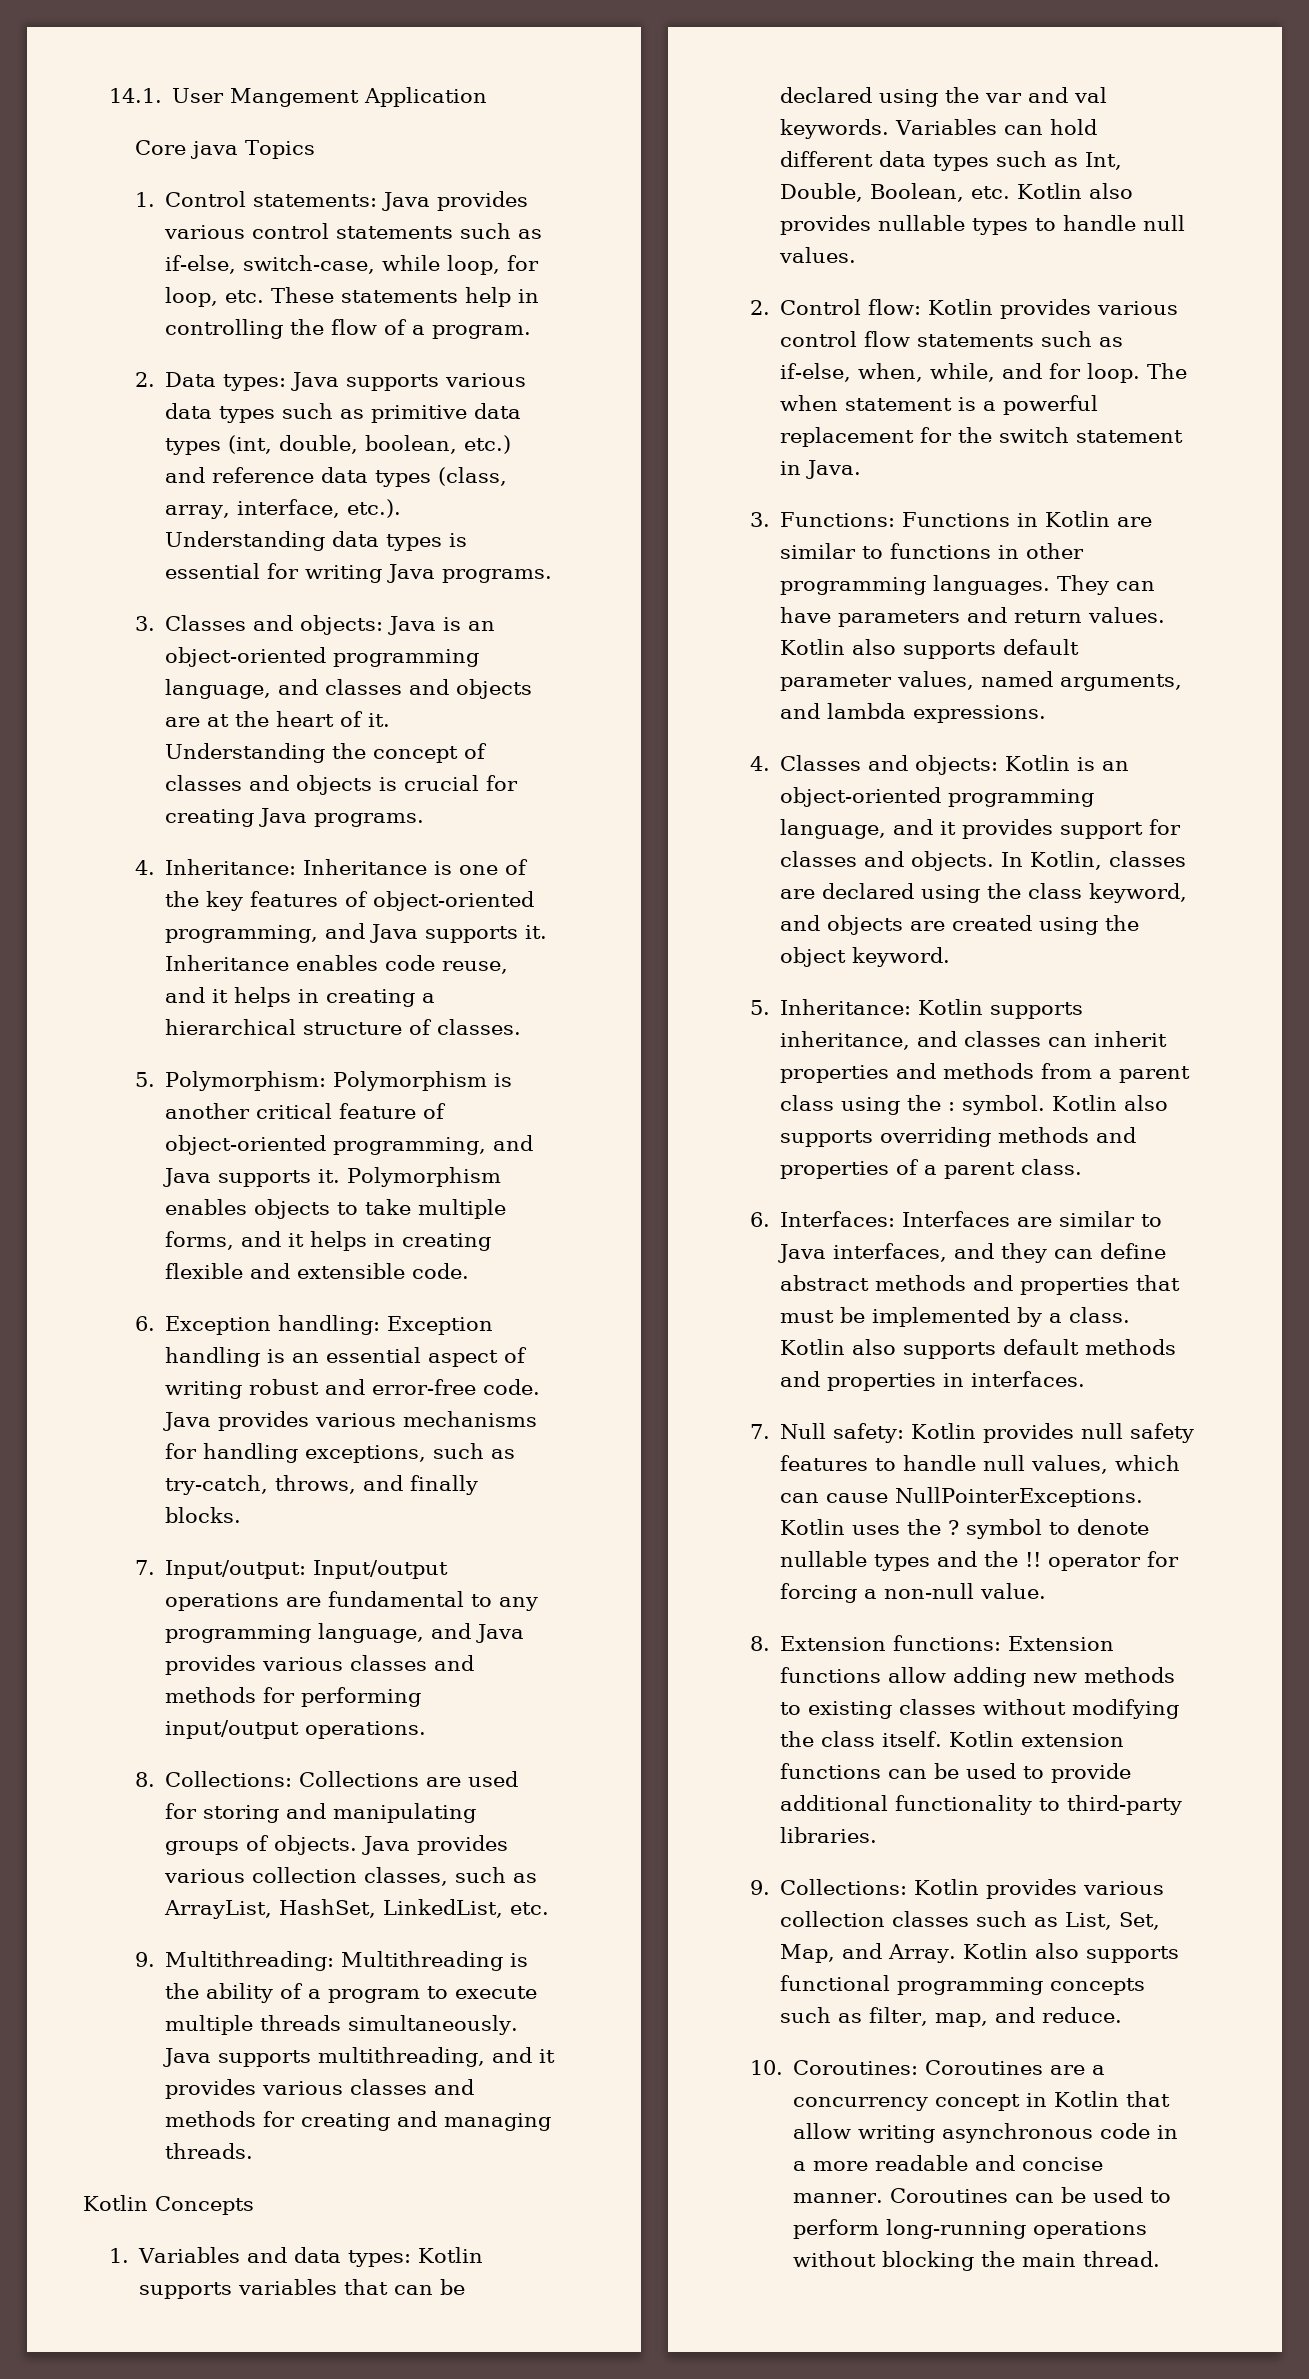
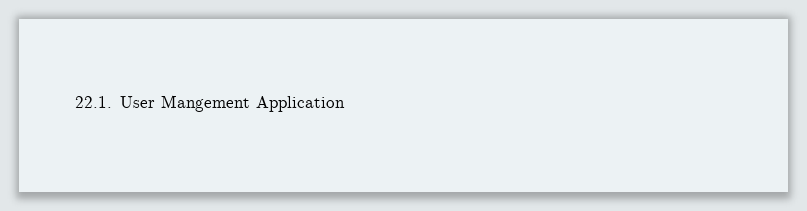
- 14.1. User Mangement Application
+ 22.1. User Mangement Application
- Core java Topics
- 1. Control statements: Java provides various control statements such as if-else, switch-case, while loop, for loop, etc. These statements help in controlling the flow of a program.
- 2. Data types: Java supports various data types such as primitive data types (int, double, boolean, etc.) and reference data types (class, array, interface, etc.). Understanding data types is essential for writing Java programs.
- 3. Classes and objects: Java is an object-oriented programming language, and classes and objects are at the heart of it. Understanding the concept of classes and objects is crucial for creating Java programs.
- 4. Inheritance: Inheritance is one of the key features of object-oriented programming, and Java supports it. Inheritance enables code reuse, and it helps in creating a hierarchical structure of classes.
- 5. Polymorphism: Polymorphism is another critical feature of object-oriented programming, and Java supports it. Polymorphism enables objects to take multiple forms, and it helps in creating flexible and extensible code.
- 6. Exception handling: Exception handling is an essential aspect of writing robust and error-free code. Java provides various mechanisms for handling exceptions, such as try-catch, throws, and finally blocks.
- 7. Input/output: Input/output operations are fundamental to any programming language, and Java provides various classes and methods for performing input/output operations.
- 8. Collections: Collections are used for storing and manipulating groups of objects. Java provides various collection classes, such as ArrayList, HashSet, LinkedList, etc.
- 9. Multithreading: Multithreading is the ability of a program to execute multiple threads simultaneously. Java supports multithreading, and it provides various classes and methods for creating and managing threads.
- Kotlin Concepts
- 1. Variables and data types: Kotlin supports variables that can be declared using the var and val keywords. Variables can hold different data types such as Int, Double, Boolean, etc. Kotlin also provides nullable types to handle null values.
- 2. Control flow: Kotlin provides various control flow statements such as if-else, when, while, and for loop. The when statement is a powerful replacement for the switch statement in Java.
- 3. Functions: Functions in Kotlin are similar to functions in other programming languages. They can have parameters and return values. Kotlin also supports default parameter values, named arguments, and lambda expressions.
- 4. Classes and objects: Kotlin is an object-oriented programming language, and it provides support for classes and objects. In Kotlin, classes are declared using the class keyword, and objects are created using the object keyword.
- 5. Inheritance: Kotlin supports inheritance, and classes can inherit properties and methods from a parent class using the : symbol. Kotlin also supports overriding methods and properties of a parent class.
- 6. Interfaces: Interfaces are similar to Java interfaces, and they can define abstract methods and properties that must be implemented by a class. Kotlin also supports default methods and properties in interfaces.
- 7. Null safety: Kotlin provides null safety features to handle null values, which can cause NullPointerExceptions. Kotlin uses the ? symbol to denote nullable types and the !! operator for forcing a non-null value.
- 8. Extension functions: Extension functions allow adding new methods to existing classes without modifying the class itself. Kotlin extension functions can be used to provide additional functionality to third-party libraries.
- 9. Collections: Kotlin provides various collection classes such as List, Set, Map, and Array. Kotlin also supports functional programming concepts such as filter, map, and reduce.
- 10. Coroutines: Coroutines are a concurrency concept in Kotlin that allow writing asynchronous code in a more readable and concise manner. Coroutines can be used to perform long-running operations without blocking the main thread.

